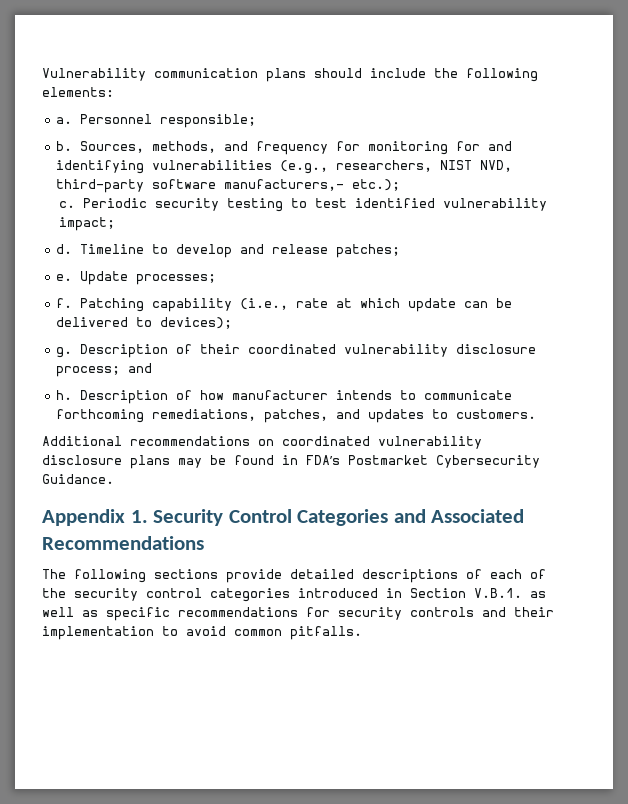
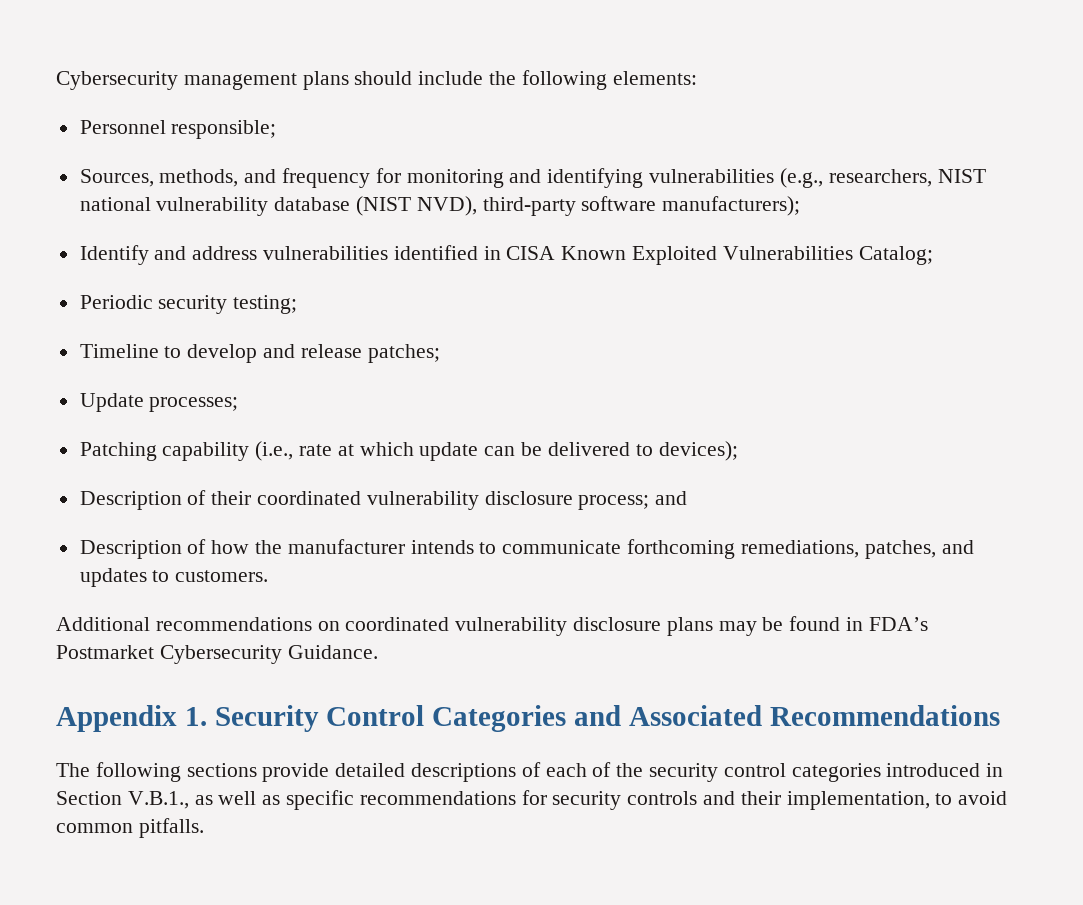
- Vulnerability communication plans should include the following elements:
+ Cybersecurity management plans should include the following elements:
- a.
- b. Sources, methods, and frequency for monitoring for and identifying vulnerabilities (e.g., researchers, NIST NVD, third-party software manufacturers,- etc.);
- c. Periodic security testing to test identified vulnerability impact;
- d. Timeline to develop and release patches;
+ Sources, methods, and frequency for monitoring and identifying vulnerabilities (e.g., researchers, NIST national vulnerability database (NIST NVD), third-party software manufacturers);
+ Identify and address vulnerabilities identified in CISA Known Exploited Vulnerabilities Catalog;
+ Periodic security testing;
+ Timeline to develop and release patches;
- e.
- f.
- g.
- h. Description of how manufacturer intends to communicate forthcoming remediations, patches, and updates to customers.
+ Description of how the manufacturer intends to communicate forthcoming remediations, patches, and updates to customers.
- The following sections provide detailed descriptions of each of the security control categories introduced in Section V.B.1. as well as specific recommendations for security controls and their implementation to avoid common pitfalls.
+ The following sections provide detailed descriptions of each of the security control categories introduced in Section V.B.1., as well as specific recommendations for security controls and their implementation, to avoid common pitfalls.

